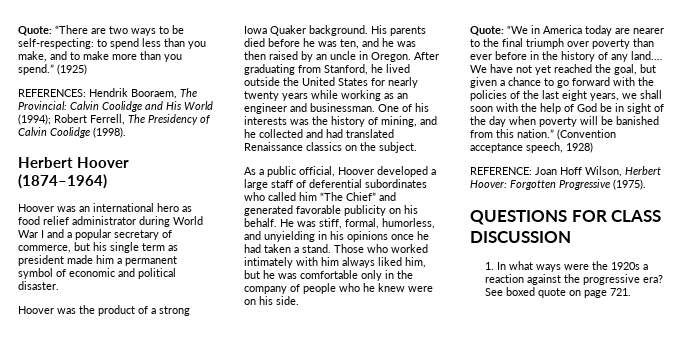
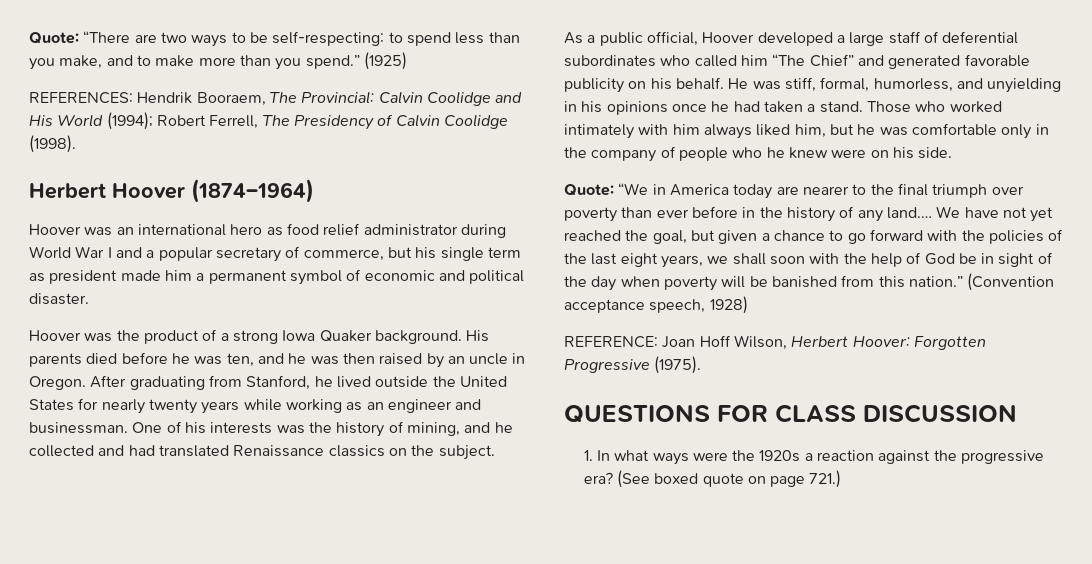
- See boxed quote on page 721.
+ (See boxed quote on page 721.)

